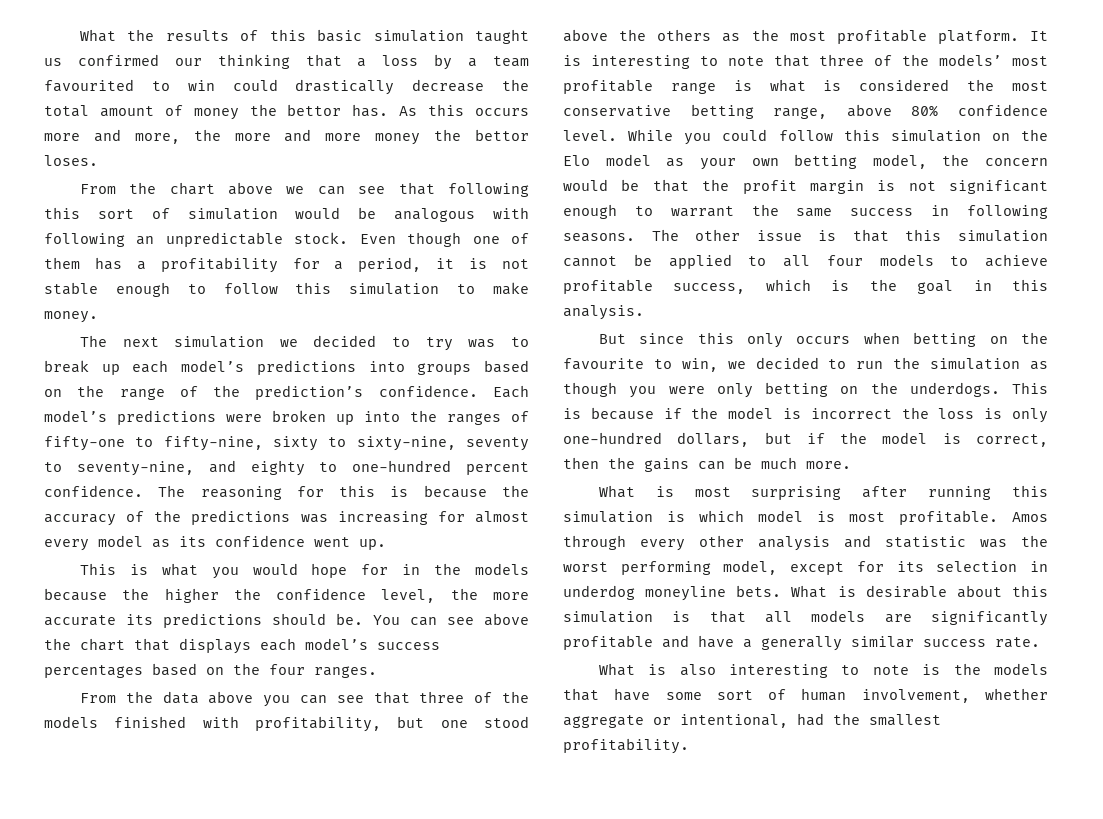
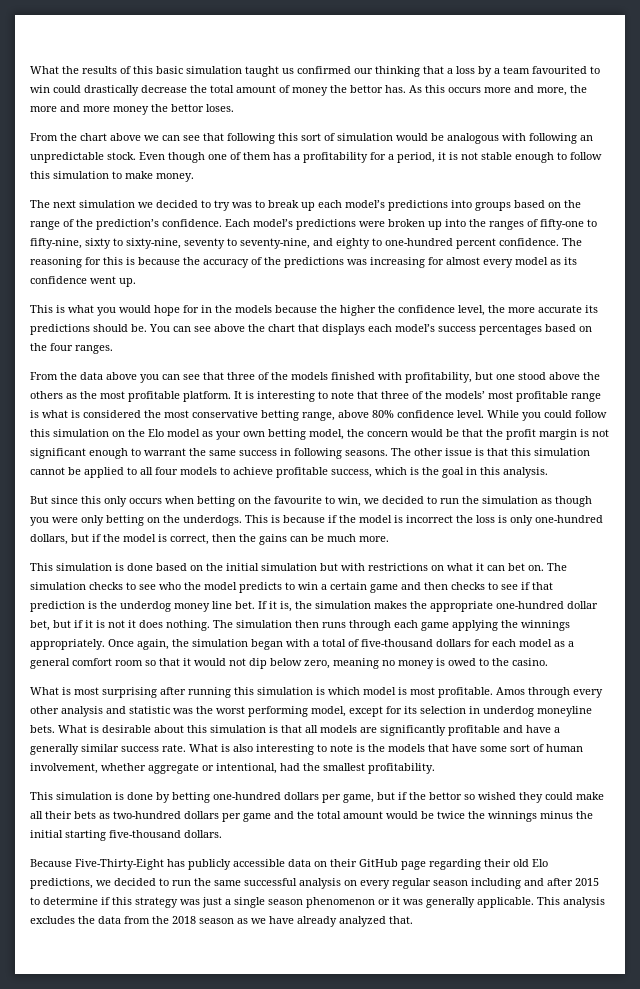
+ This simulation is done based on the initial simulation but with restrictions on what it can bet on. The simulation checks to see who the model predicts to win a certain game and then checks to see if that prediction is the underdog money line bet. If it is, the simulation makes the appropriate one-hundred dollar bet, but if it is not it does nothing. The simulation then runs through each game applying the winnings appropriately. Once again, the simulation began with a total of five-thousand dollars for each model as a general comfort room so that it would not dip below zero, meaning no money is owed to the casino.
- What is desirable about this simulation is that all models are significantly profitable and have a generally similar success rate.
- What is also interesting to note is the models that have some sort of human involvement, whether aggregate or intentional, had the smallest profitability.
+ What is desirable about this simulation is that all models are significantly profitable and have a generally similar success rate. What is also interesting to note is the models that have some sort of human involvement, whether aggregate or intentional, had the smallest profitability.
+ This simulation is done by betting one-hundred dollars per game, but if the bettor so wished they could make all their bets as two-hundred dollars per game and the total amount would be twice the winnings minus the initial starting five-thousand dollars.
+ Because Five-Thirty-Eight has publicly accessible data on their GitHub page regarding their old Elo predictions, we decided to run the same successful analysis on every regular season including and after 2015 to determine if this strategy was just a single season phenomenon or it was generally applicable. This analysis excludes the data from the 2018 season as we have already analyzed that.

